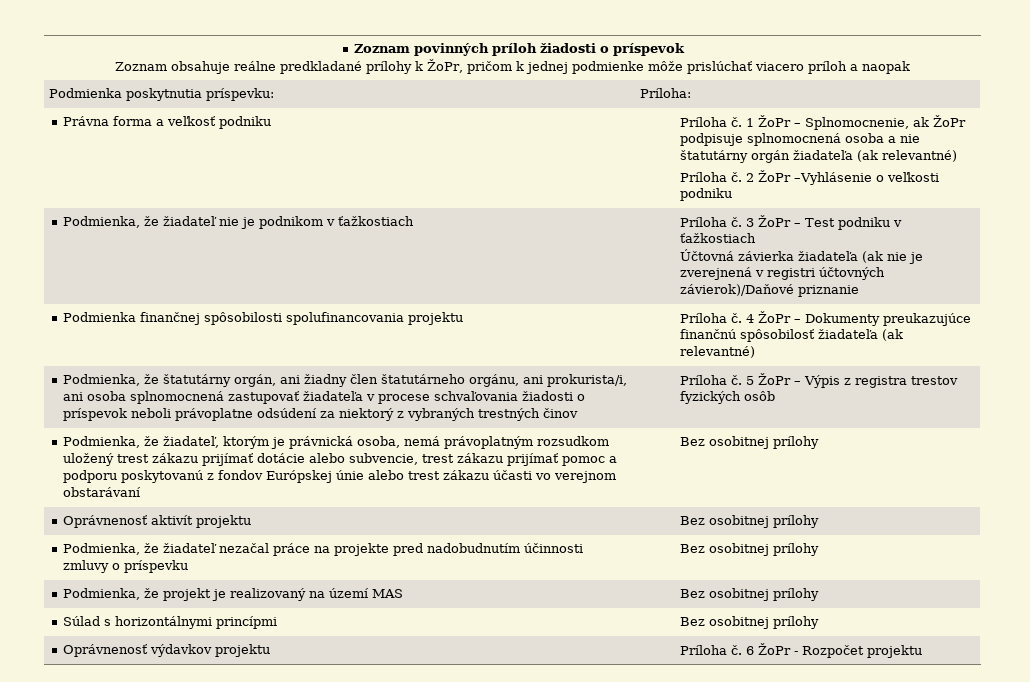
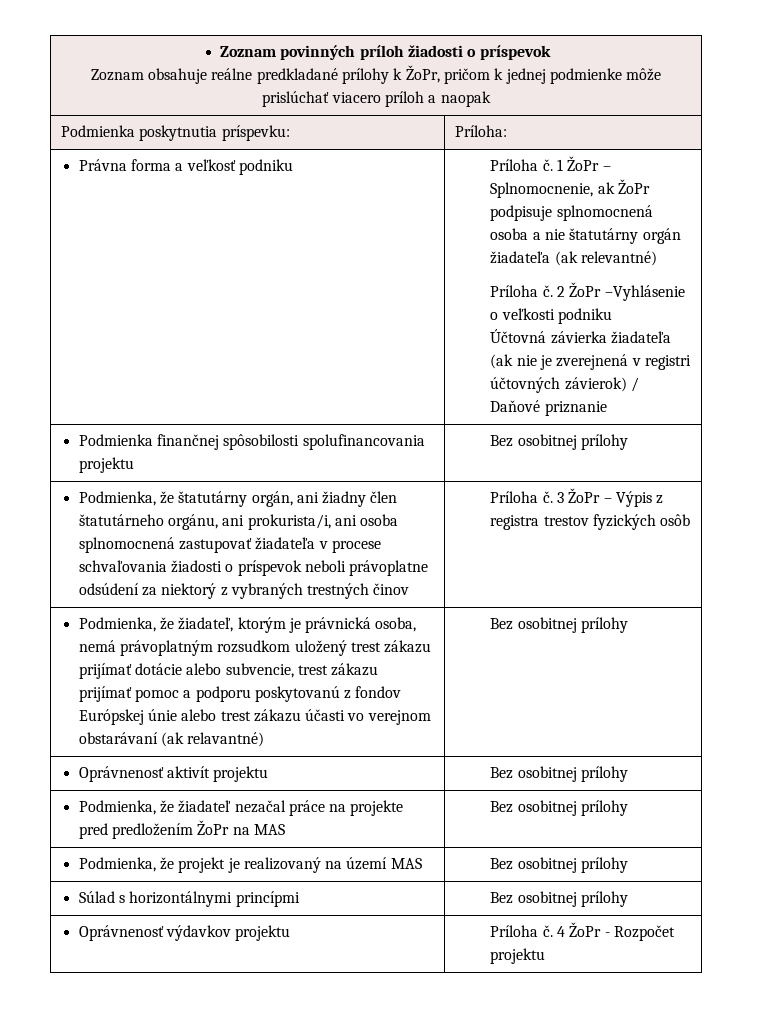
- Podmienka, že žiadateľ nie je podnikom v ťažkostiach | Príloha č. 3 ŽoPr – Test podniku v ťažkostiach
- Účtovná závierka žiadateľa (ak nie je zverejnená v registri účtovných závierok)/Daňové priznanie
+ Účtovná závierka žiadateľa (ak nie je zverejnená v registri účtovných závierok) / Daňové priznanie
- Podmienka finančnej spôsobilosti spolufinancovania projektu | Príloha č. 4 ŽoPr – Dokumenty preukazujúce finančnú spôsobilosť žiadateľa (ak relevantné)
+ Podmienka finančnej spôsobilosti spolufinancovania projektu | Bez osobitnej prílohy
- 5 ŽoPr – Výpis z registra trestov fyzických osôb
+ 3 ŽoPr – Výpis z registra trestov fyzických osôb
- Podmienka, že žiadateľ, ktorým je právnická osoba, nemá právoplatným rozsudkom uložený trest zákazu prijímať dotácie alebo subvencie, trest zákazu prijímať pomoc a podporu poskytovanú z fondov Európskej únie alebo trest zákazu účasti vo verejnom obstarávaní | Bez osobitnej prílohy
+ Podmienka, že žiadateľ, ktorým je právnická osoba, nemá právoplatným rozsudkom uložený trest zákazu prijímať dotácie alebo subvencie, trest zákazu prijímať pomoc a podporu poskytovanú z fondov Európskej únie alebo trest zákazu účasti vo verejnom obstarávaní (ak relavantné) | Bez osobitnej prílohy
- Podmienka, že žiadateľ nezačal práce na projekte pred nadobudnutím účinnosti zmluvy o príspevku | Bez osobitnej prílohy
+ Podmienka, že žiadateľ nezačal práce na projekte pred predložením ŽoPr na MAS | Bez osobitnej prílohy
- Oprávnenosť výdavkov projektu | Príloha č. 6 ŽoPr - Rozpočet projektu
+ Oprávnenosť výdavkov projektu | Príloha č. 4 ŽoPr - Rozpočet projektu

